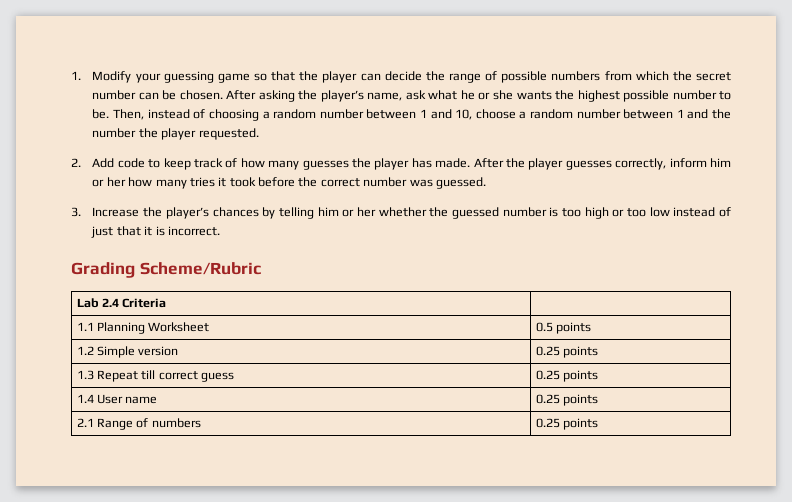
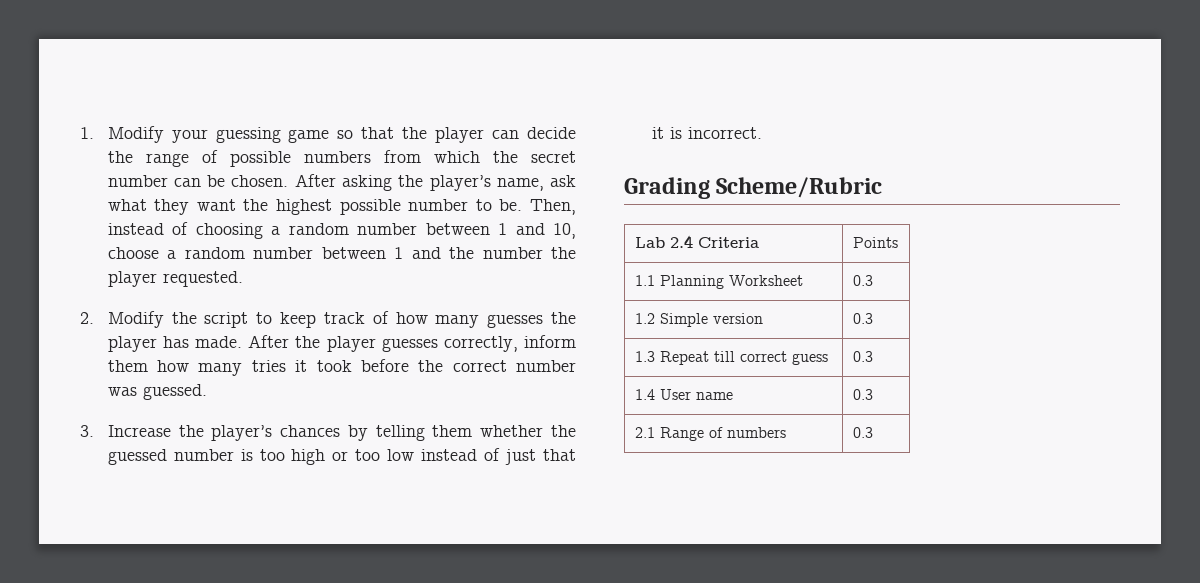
- After asking the player’s name, ask what he or she wants the highest possible number to be.
+ After asking the player’s name, ask what they want the highest possible number to be.
- 2. Add code to keep track of how many guesses the player has made.
+ 2. Modify the script to keep track of how many guesses the player has made.
- After the player guesses correctly, inform him or her how many tries it took before the correct number was guessed.
+ After the player guesses correctly, inform them how many tries it took before the correct number was guessed.
- 3. Increase the player’s chances by telling him or her whether the guessed number is too high or too low instead of just that it is incorrect.
+ 3. Increase the player’s chances by telling them whether the guessed number is too high or too low instead of just that it is incorrect.
- Lab 2.4 Criteria |
+ Lab 2.4 Criteria | Points
- 1.1 Planning Worksheet | 0.5 points
+ 1.1 Planning Worksheet | 0.3
- 1.2 Simple version | 0.25 points
+ 1.2 Simple version | 0.3
- 1.3 Repeat till correct guess | 0.25 points
+ 1.3 Repeat till correct guess | 0.3
- 1.4 User name | 0.25 points
+ 1.4 User name | 0.3
- 2.1 Range of numbers | 0.25 points
+ 2.1 Range of numbers | 0.3

